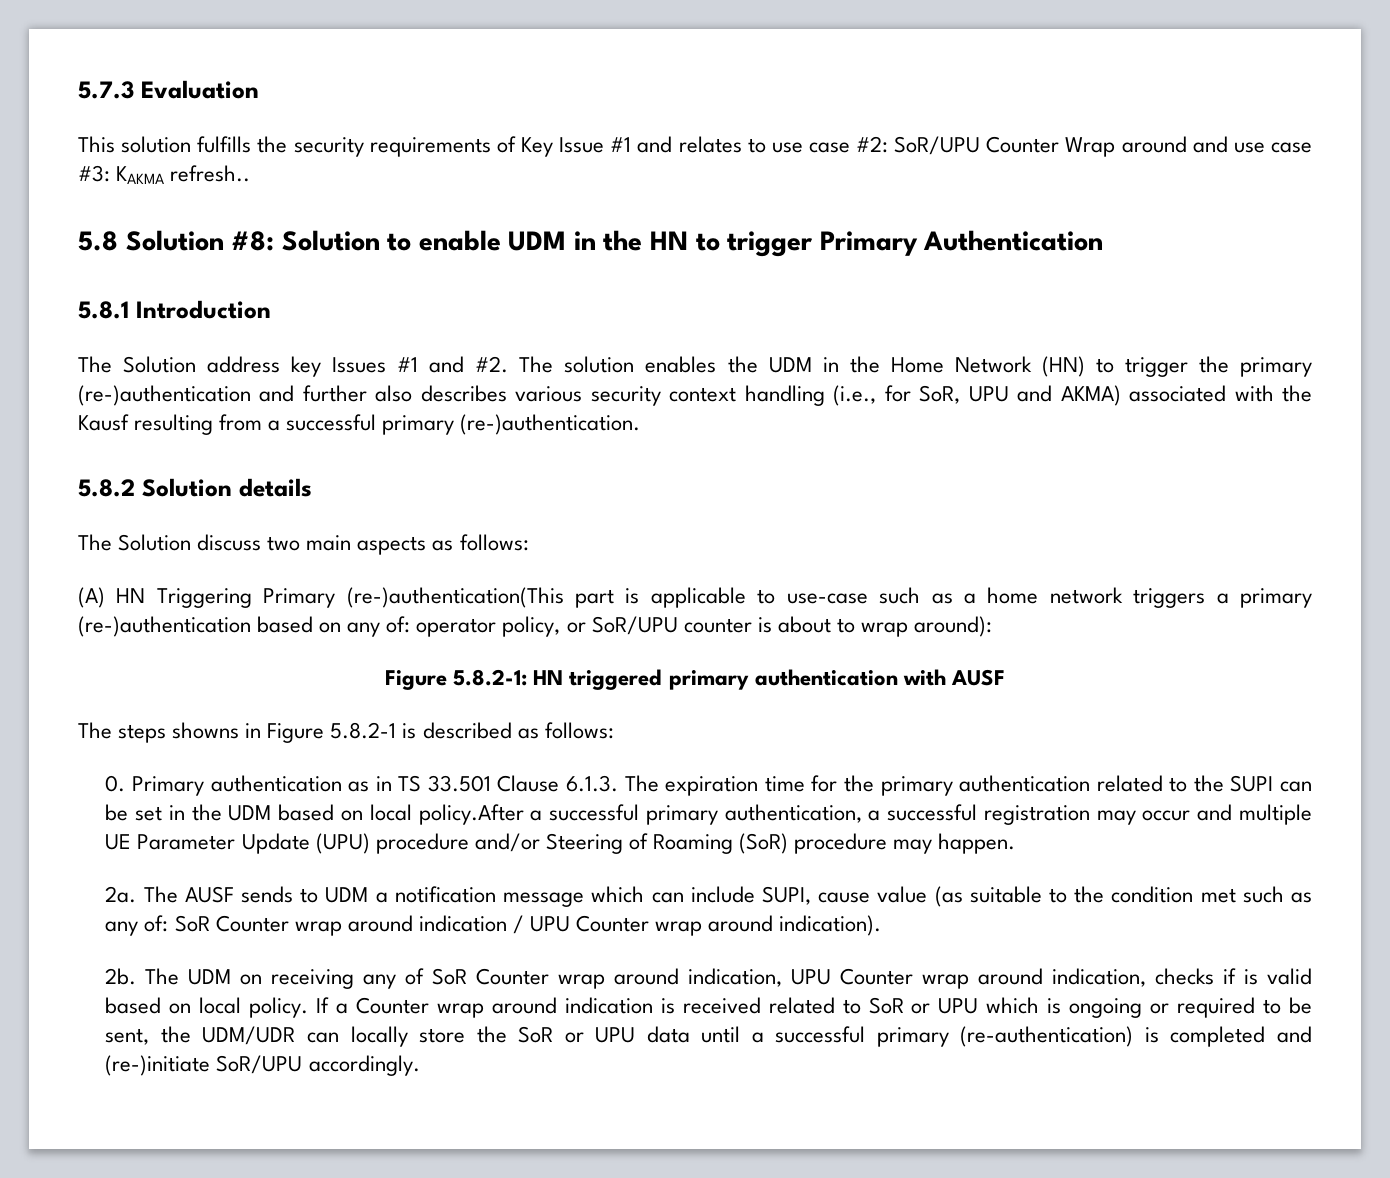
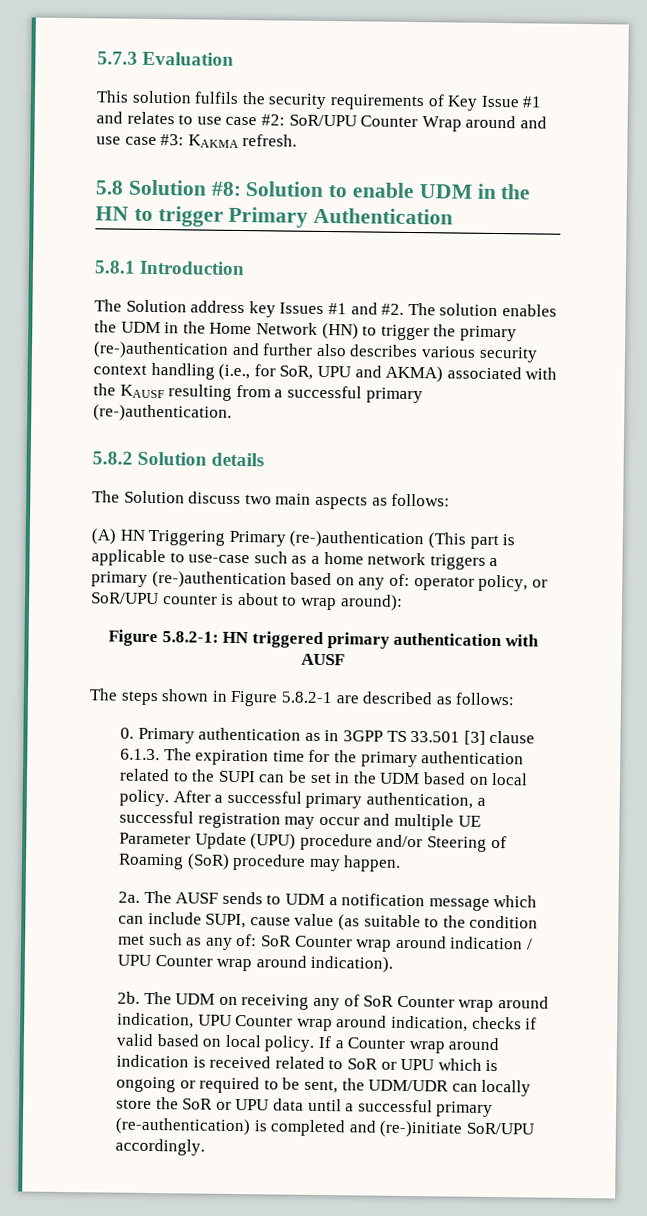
- This solution fulfills the security requirements of Key Issue #1 and relates to use case #2: SoR/UPU Counter Wrap around and use case #3: KAKMA refresh..
+ This solution fulfils the security requirements of Key Issue #1 and relates to use case #2: SoR/UPU Counter Wrap around and use case #3: KAKMA refresh.
- The solution enables the UDM in the Home Network (HN) to trigger the primary (re-)authentication and further also describes various security context handling (i.e., for SoR, UPU and AKMA) associated with the Kausf resulting from a successful primary (re-)authentication.
+ The solution enables the UDM in the Home Network (HN) to trigger the primary (re-)authentication and further also describes various security context handling (i.e., for SoR, UPU and AKMA) associated with the KAUSF resulting from a successful primary (re-)authentication.
- (A) HN Triggering Primary (re-)authentication(This part is applicable to use-case such as a home network triggers a primary (re-)authentication based on any of: operator policy, or SoR/UPU counter is about to wrap around):
+ (A) HN Triggering Primary (re-)authentication (This part is applicable to use-case such as a home network triggers a primary (re-)authentication based on any of: operator policy, or SoR/UPU counter is about to wrap around):
- The steps showns in Figure 5.8.2-1 is described as follows:
+ The steps shown in Figure 5.8.2-1 are described as follows:
- 0. Primary authentication as in TS 33.501 Clause 6.1.3. The expiration time for the primary authentication related to the SUPI can be set in the UDM based on local policy.After a successful primary authentication, a successful registration may occur and multiple UE Parameter Update (UPU) procedure and/or Steering of Roaming (SoR) procedure may happen.
+ 0. Primary authentication as in 3GPP TS 33.501 [3] clause 6.1.3. The expiration time for the primary authentication related to the SUPI can be set in the UDM based on local policy. After a successful primary authentication, a successful registration may occur and multiple UE Parameter Update (UPU) procedure and/or Steering of Roaming (SoR) procedure may happen.
- The UDM on receiving any of SoR Counter wrap around indication, UPU Counter wrap around indication, checks if is valid based on local policy.
+ The UDM on receiving any of SoR Counter wrap around indication, UPU Counter wrap around indication, checks if valid based on local policy.

